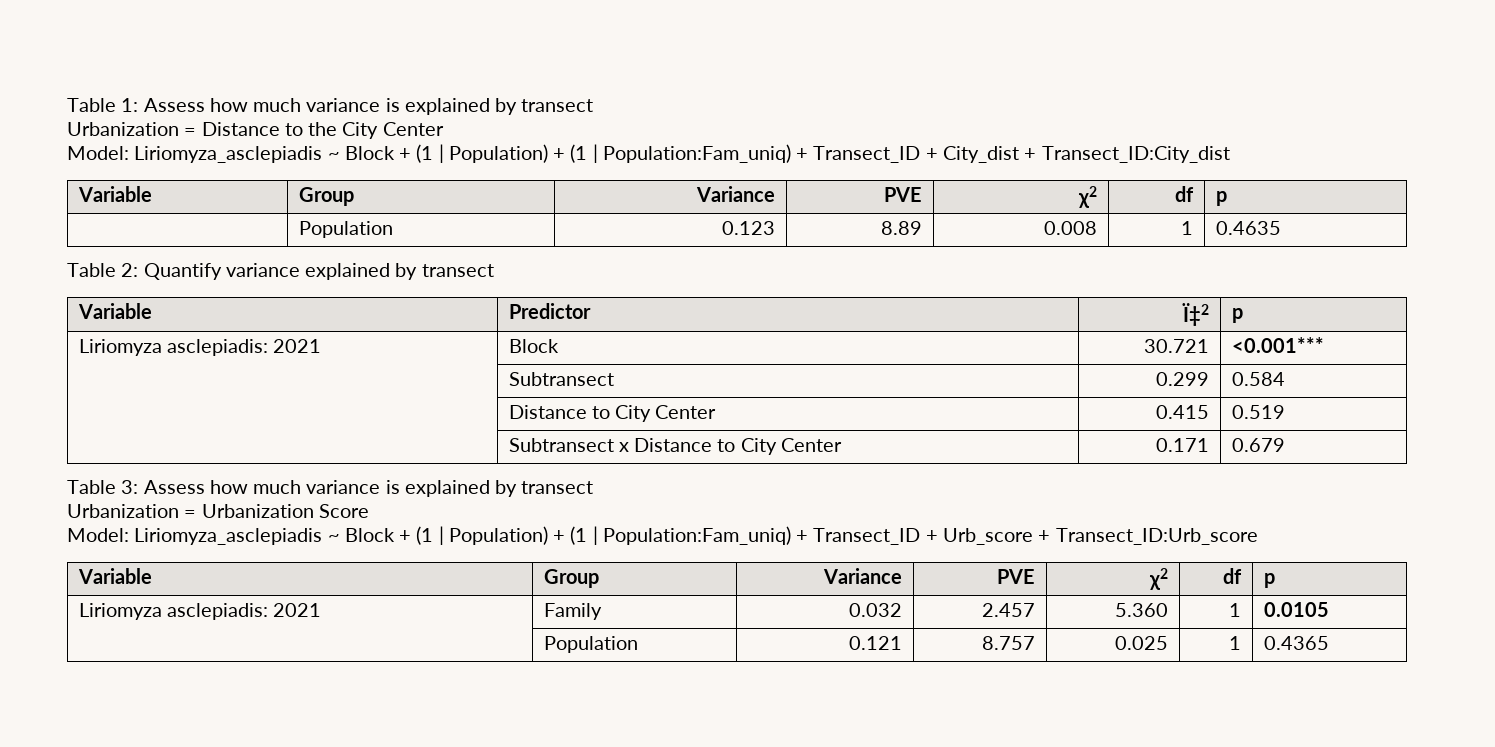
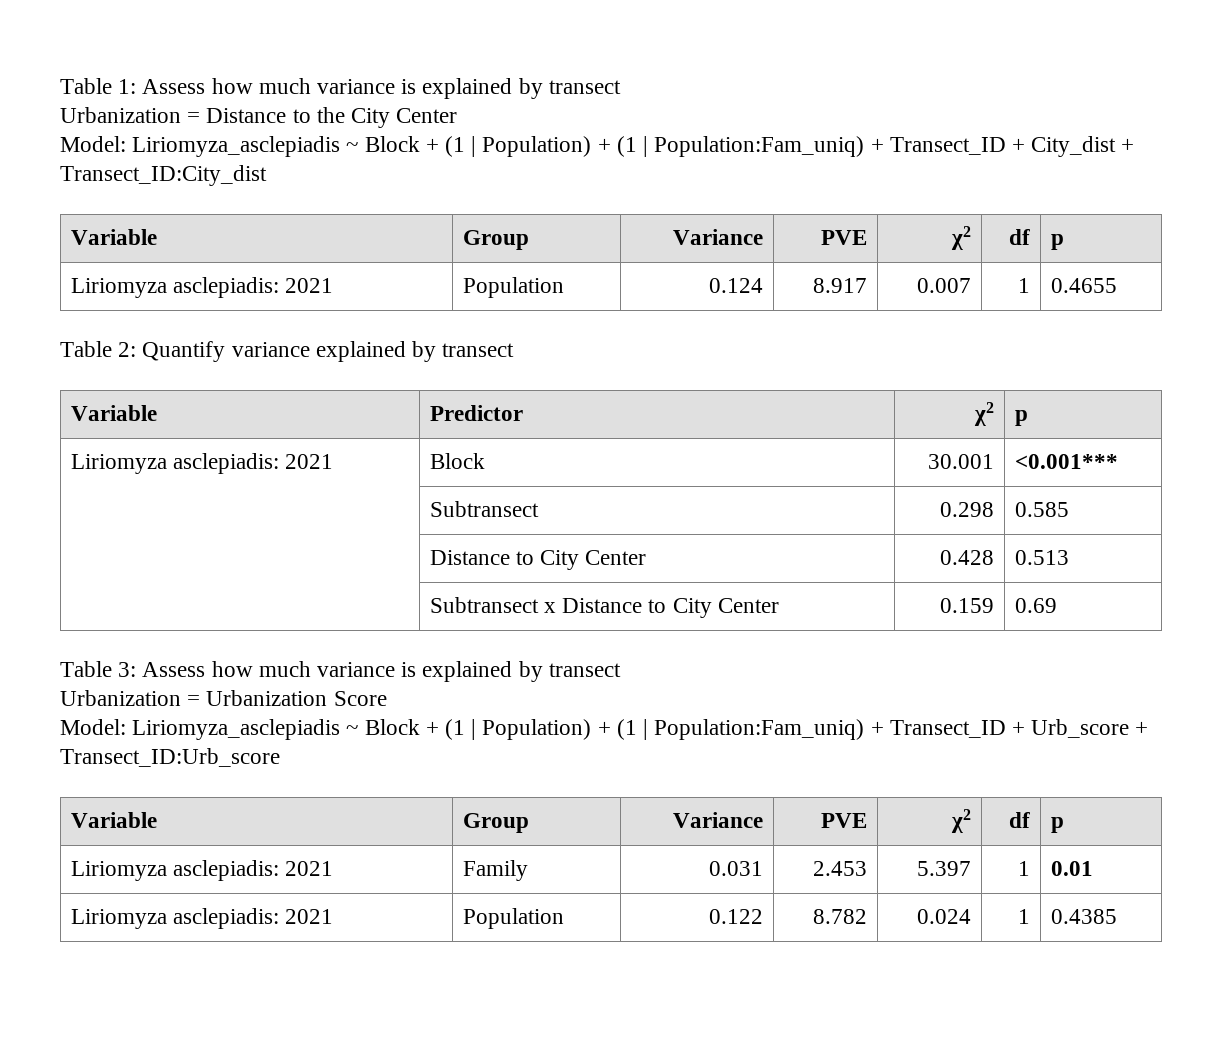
- | Population | 0.123 | 8.89 | 0.008 | 1 | 0.4635
+ Liriomyza asclepiadis: 2021 | Population | 0.124 | 8.917 | 0.007 | 1 | 0.4655
- Variable | Predictor | Ï‡2 | p
+ Variable | Predictor | χ2 | p
- Liriomyza asclepiadis: 2021 | Block | 30.721 | <0.001***
+ Liriomyza asclepiadis: 2021 | Block | 30.001 | <0.001***
- | Subtransect | 0.299 | 0.584
- | Distance to City Center | 0.415 | 0.519
+ | Subtransect | 0.298 | 0.585
+ | Distance to City Center | 0.428 | 0.513
- | Subtransect x Distance to City Center | 0.171 | 0.679
+ | Subtransect x Distance to City Center | 0.159 | 0.69
- Liriomyza asclepiadis: 2021 | Family | 0.032 | 2.457 | 5.360 | 1 | 0.0105
- | Population | 0.121 | 8.757 | 0.025 | 1 | 0.4365
+ Liriomyza asclepiadis: 2021 | Family | 0.031 | 2.453 | 5.397 | 1 | 0.01
+ Liriomyza asclepiadis: 2021 | Population | 0.122 | 8.782 | 0.024 | 1 | 0.4385

